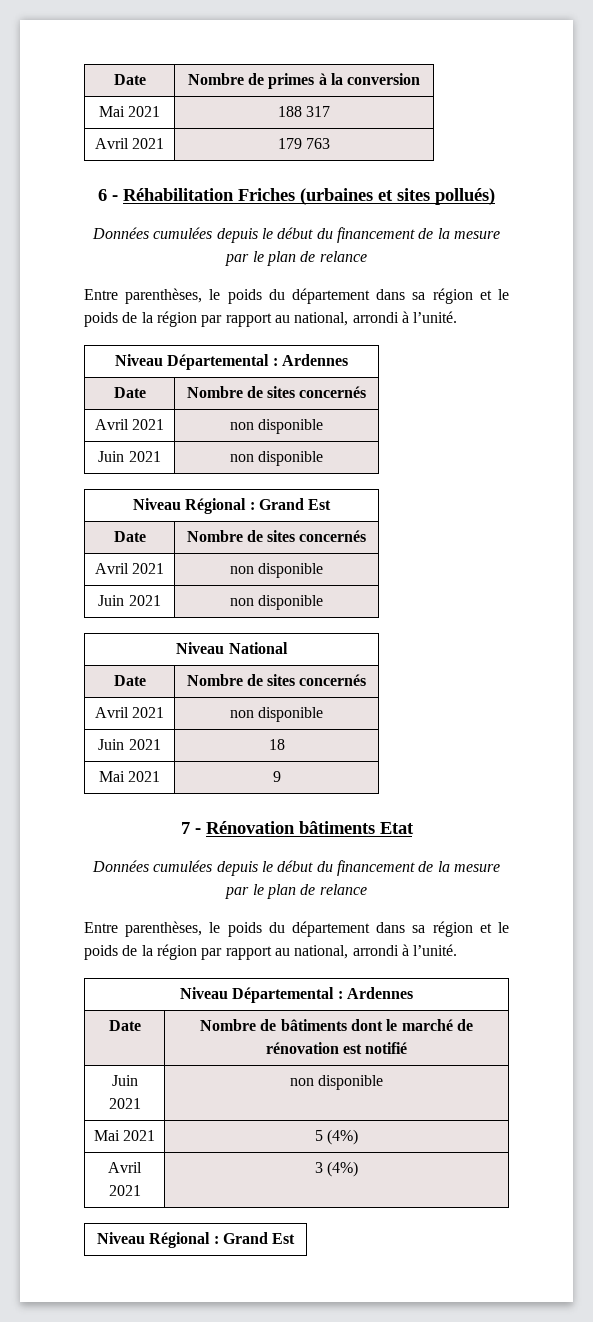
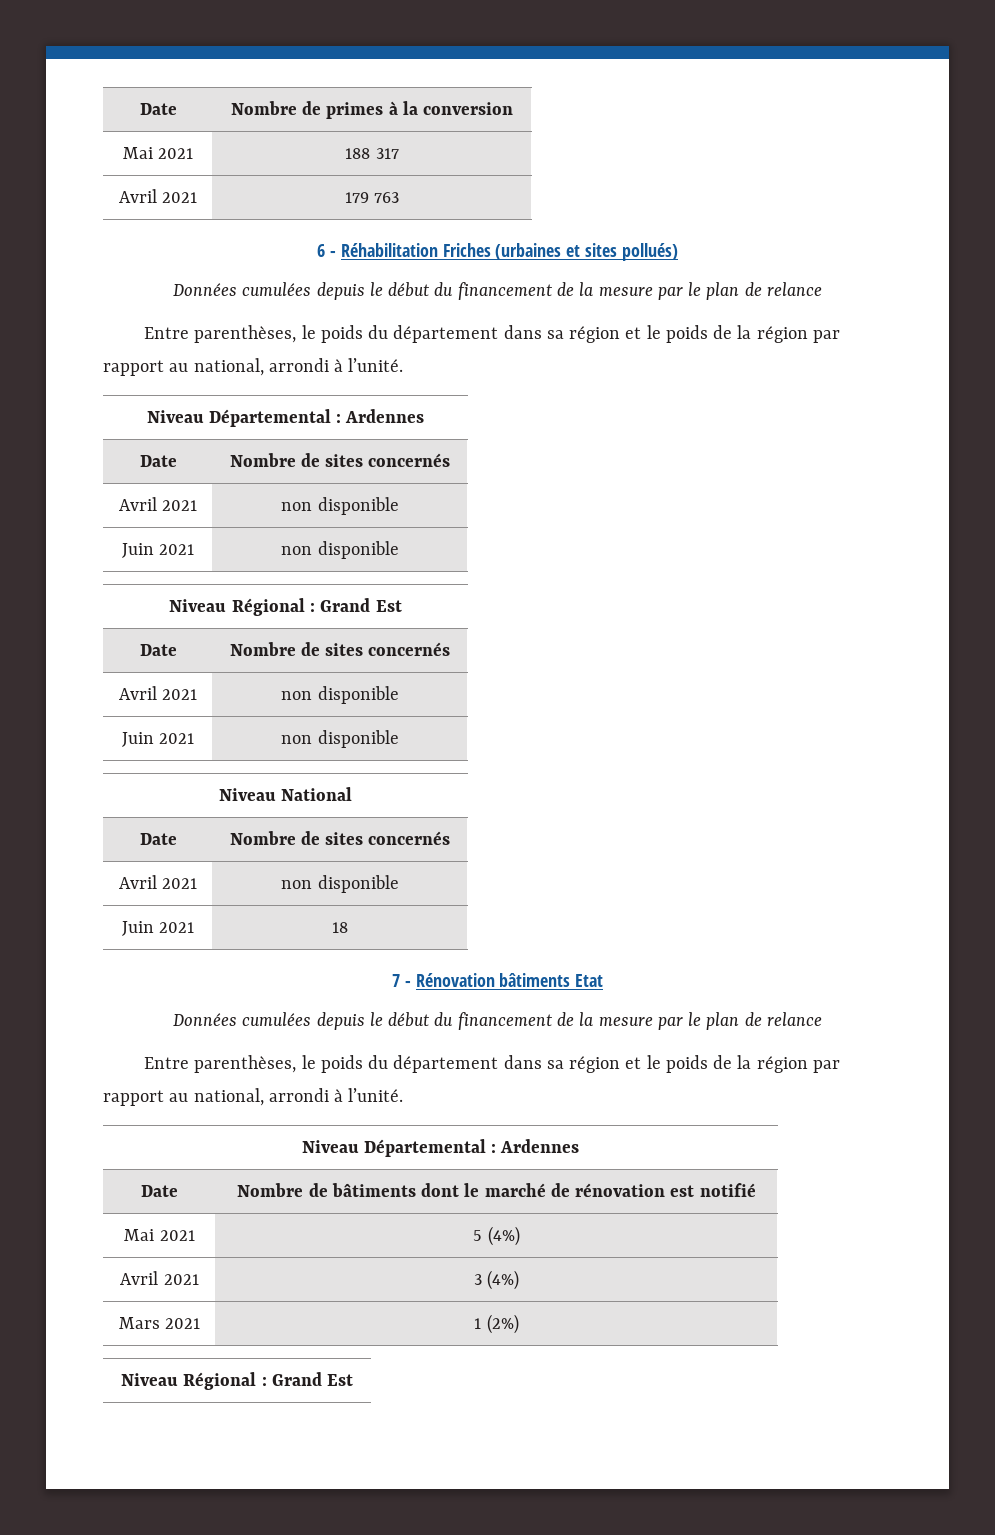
- Mai 2021 | 9
  Date | Nombre de bâtiments dont le marché de rénovation est notifié
- Juin 2021 | non disponible
+ Mars 2021 | 1 (2%)

